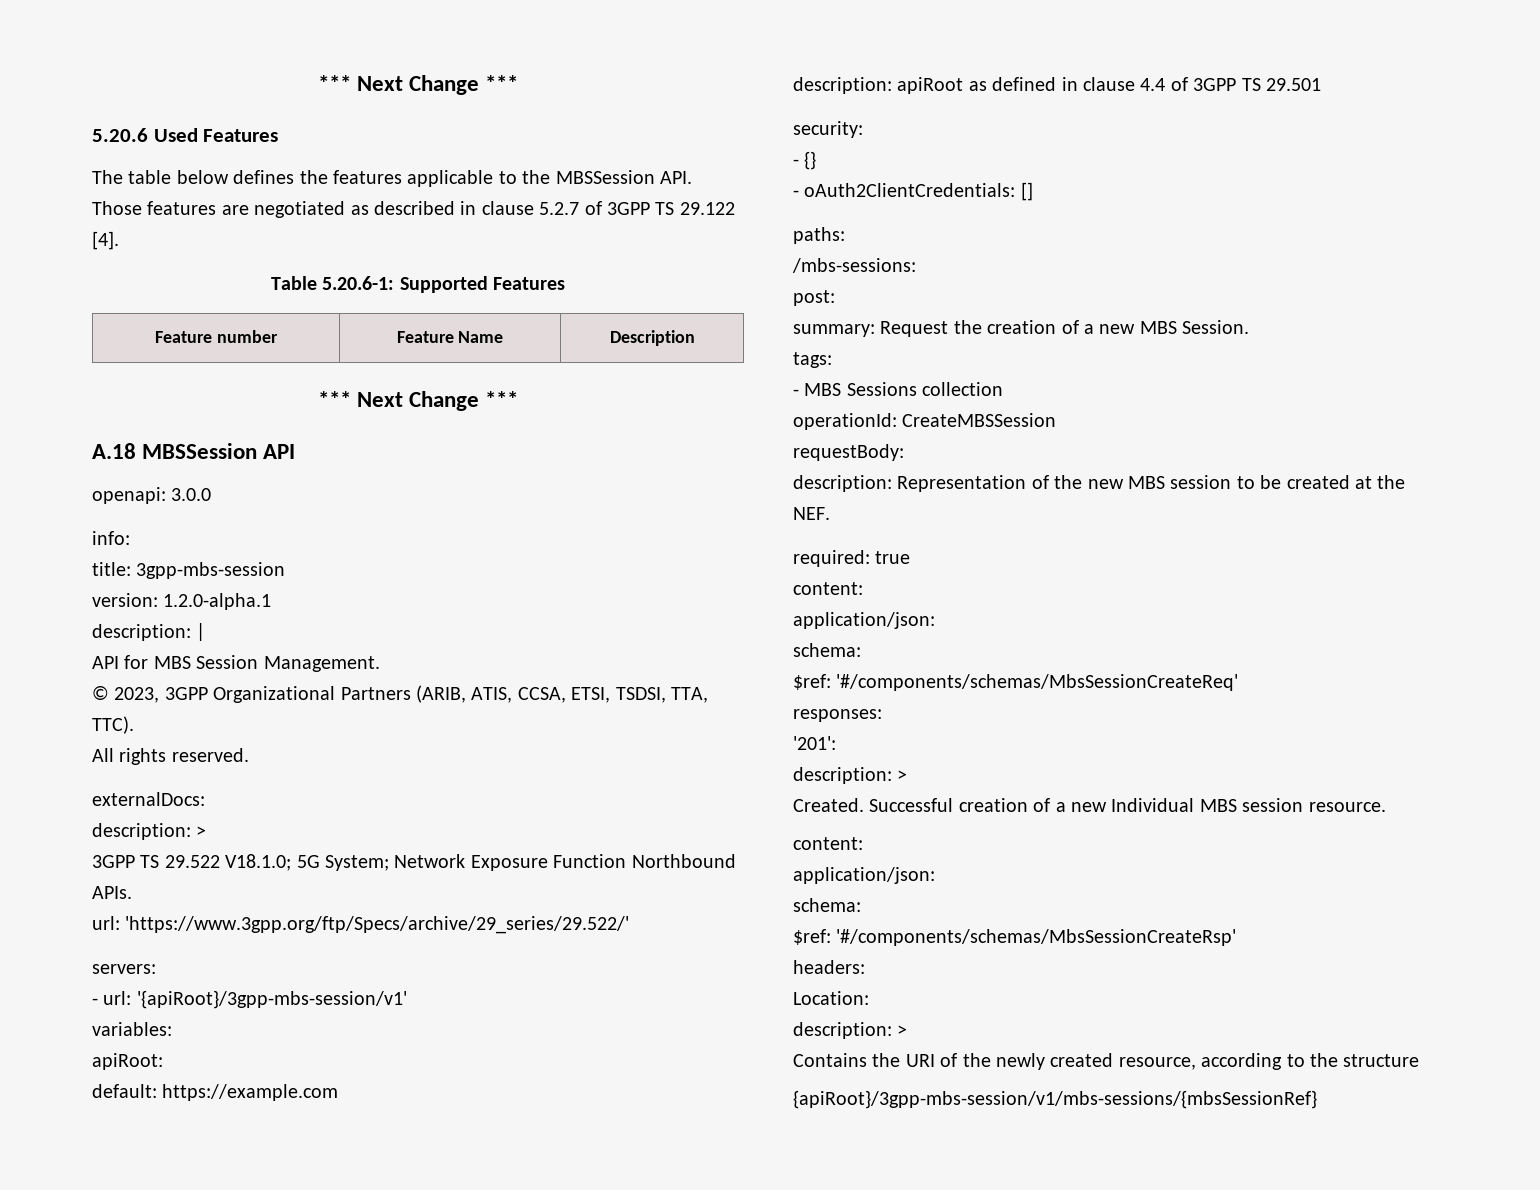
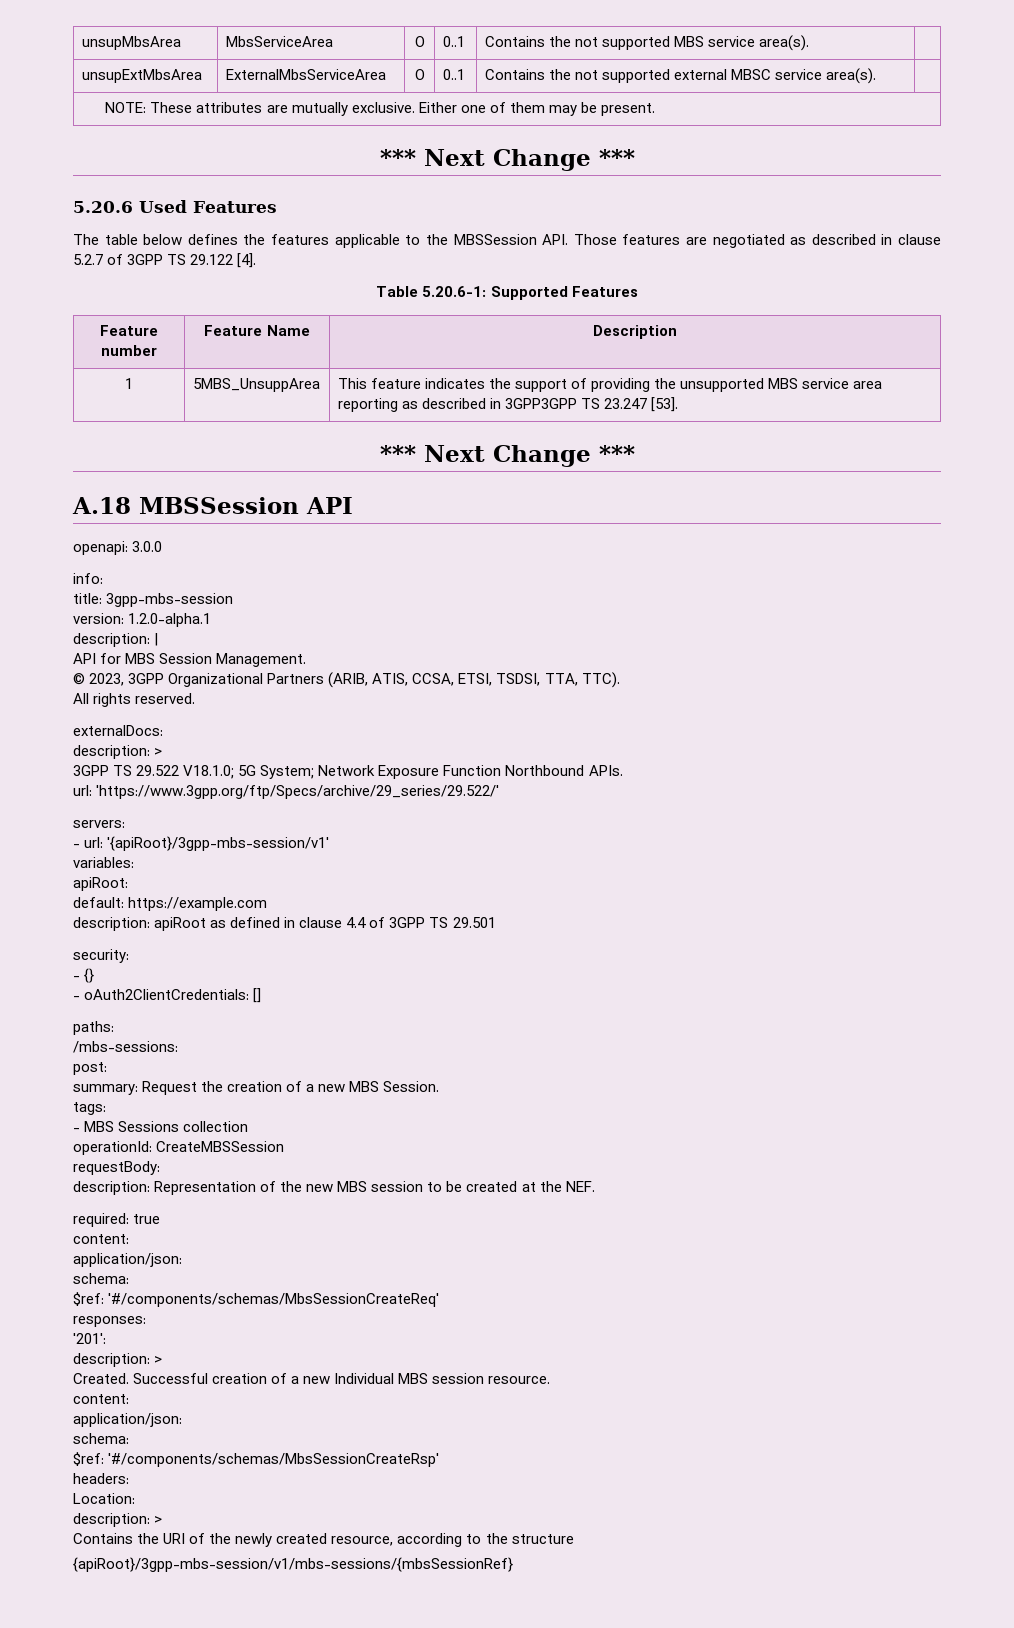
+ unsupMbsArea | MbsServiceArea | O | 0..1 | Contains the not supported MBS service area(s). |
+ unsupExtMbsArea | ExternalMbsServiceArea | O | 0..1 | Contains the not supported external MBSC service area(s). |
+ NOTE: These attributes are mutually exclusive. Either one of them may be present.
+ 1 | 5MBS_UnsuppArea | This feature indicates the support of providing the unsupported MBS service area reporting as described in 3GPP3GPP TS 23.247 [53].

